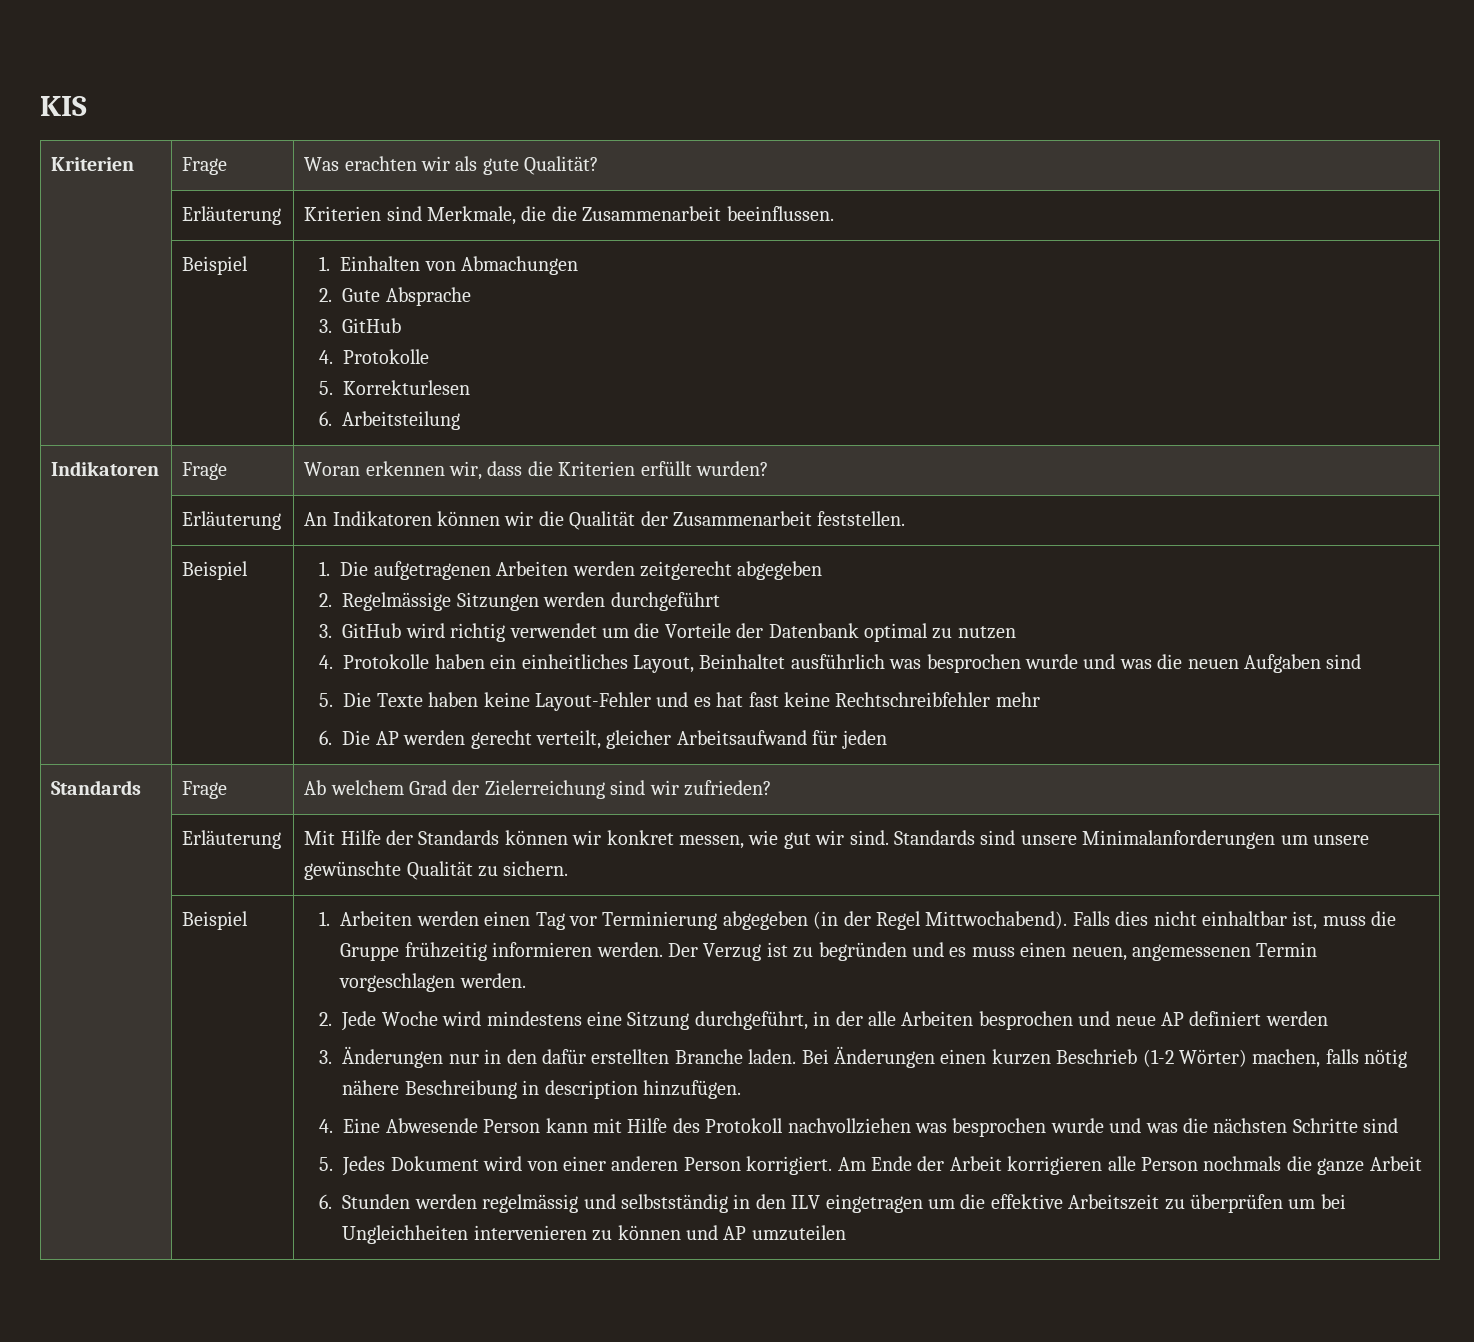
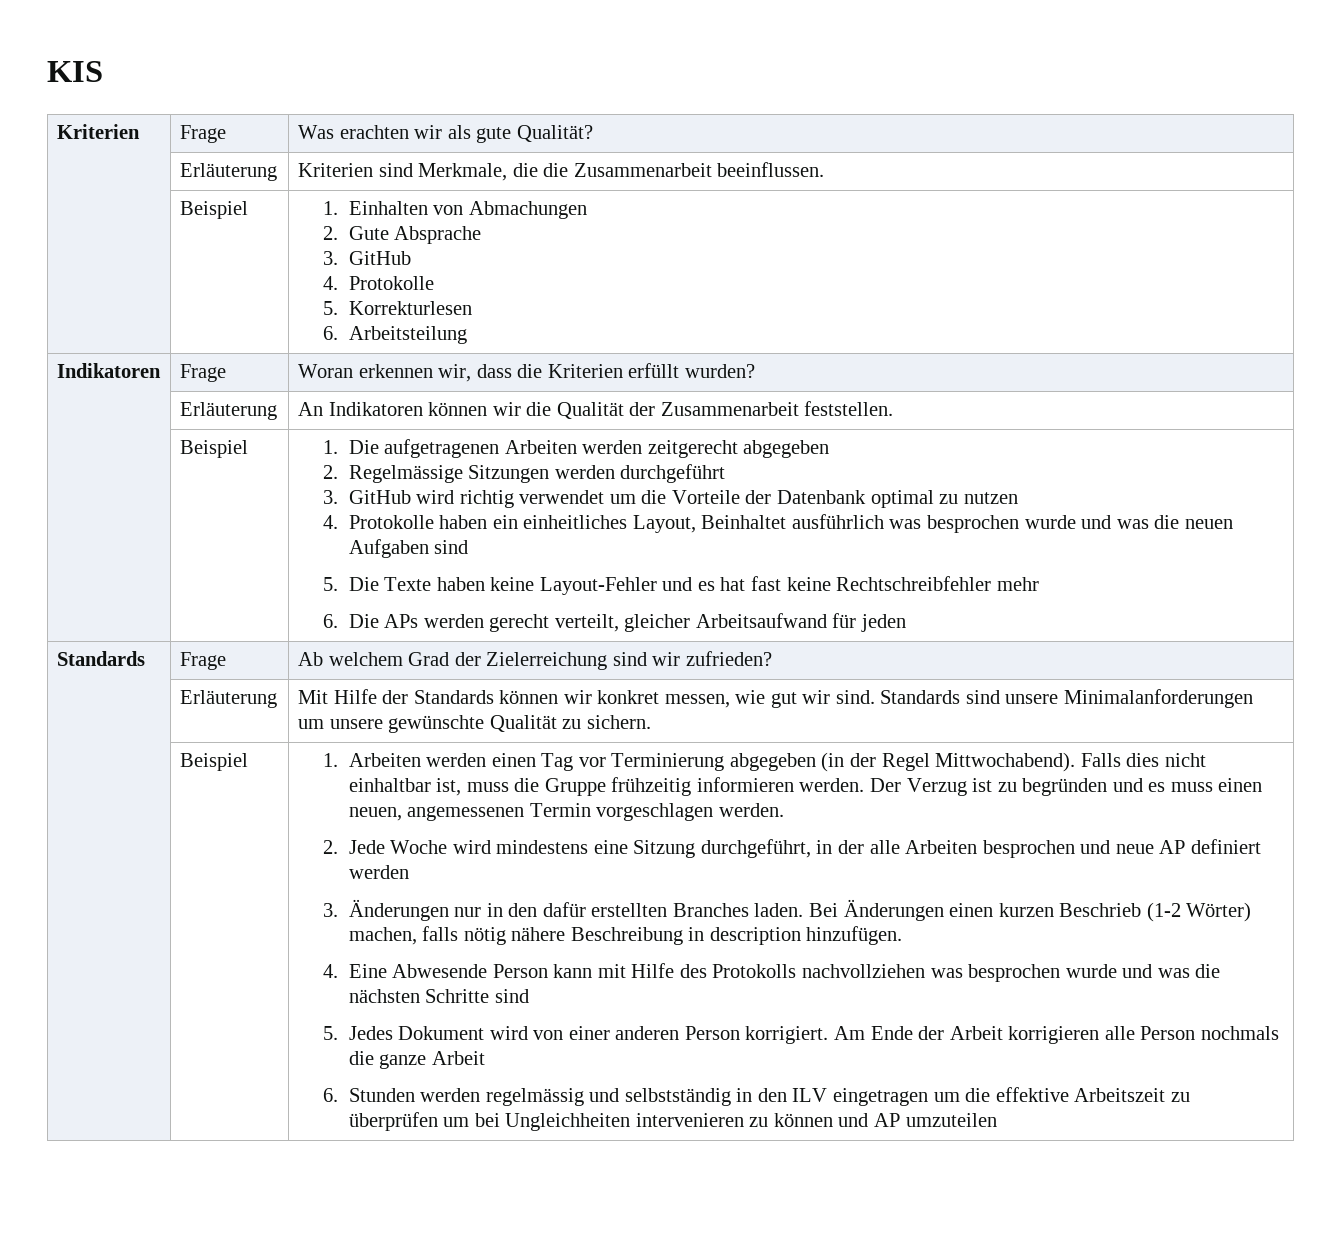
- 6. Die AP werden gerecht verteilt, gleicher Arbeitsaufwand für jeden
+ 6. Die APs werden gerecht verteilt, gleicher Arbeitsaufwand für jeden
- 3. Änderungen nur in den dafür erstellten Branche laden.
+ 3. Änderungen nur in den dafür erstellten Branches laden.
- 4. Eine Abwesende Person kann mit Hilfe des Protokoll nachvollziehen was besprochen wurde und was die nächsten Schritte sind
+ 4. Eine Abwesende Person kann mit Hilfe des Protokolls nachvollziehen was besprochen wurde und was die nächsten Schritte sind

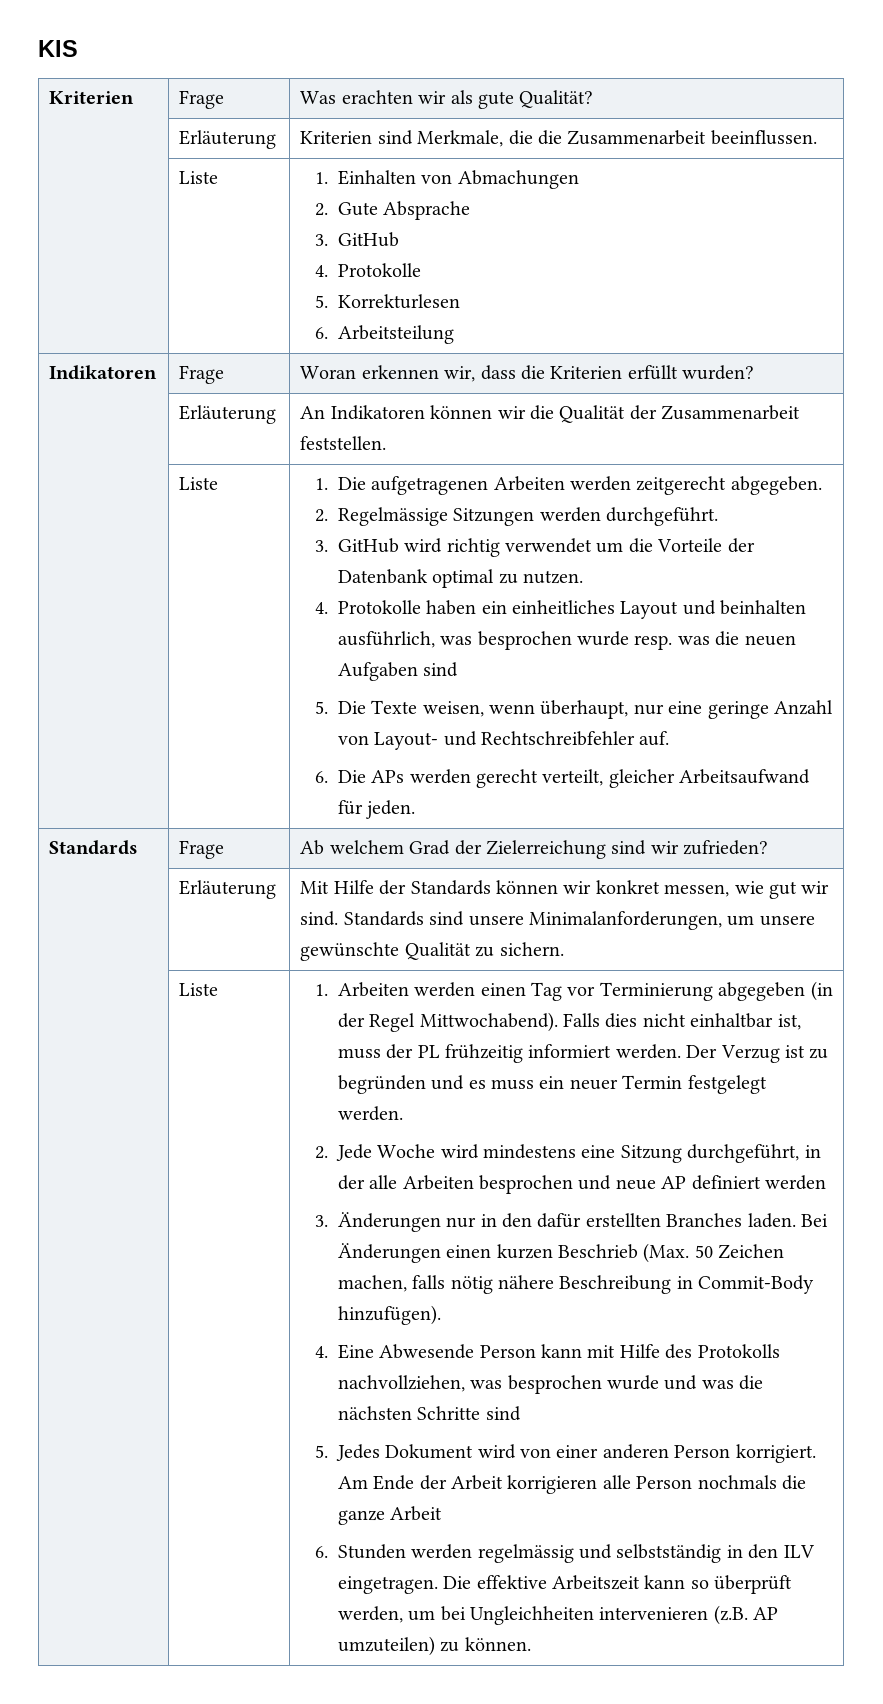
- | Beispiel | 1. Einhalten von Abmachungen
+ | Liste | 1. Einhalten von Abmachungen
  | Erläuterung | An Indikatoren können wir die Qualität der Zusammenarbeit feststellen.
- | Beispiel
+ | Liste
- 1. Die aufgetragenen Arbeiten werden zeitgerecht abgegeben
+ 1. Die aufgetragenen Arbeiten werden zeitgerecht abgegeben.
- 2. Regelmässige Sitzungen werden durchgeführt
+ 2. Regelmässige Sitzungen werden durchgeführt.
- 3. GitHub wird richtig verwendet um die Vorteile der Datenbank optimal zu nutzen
+ 3. GitHub wird richtig verwendet um die Vorteile der Datenbank optimal zu nutzen.
- 4. Protokolle haben ein einheitliches Layout, Beinhaltet ausführlich was besprochen wurde und was die neuen Aufgaben sind
+ 4. Protokolle haben ein einheitliches Layout und beinhalten ausführlich, was besprochen wurde resp. was die neuen Aufgaben sind
- 5. Die Texte haben keine Layout-Fehler und es hat fast keine Rechtschreibfehler mehr
+ 5. Die Texte weisen, wenn überhaupt, nur eine geringe Anzahl von Layout- und Rechtschreibfehler auf.
- 6. Die APs werden gerecht verteilt, gleicher Arbeitsaufwand für jeden
+ 6. Die APs werden gerecht verteilt, gleicher Arbeitsaufwand für jeden.
- | Erläuterung | Mit Hilfe der Standards können wir konkret messen, wie gut wir sind. Standards sind unsere Minimalanforderungen um unsere gewünschte Qualität zu sichern.
- | Beispiel
+ | Erläuterung | Mit Hilfe der Standards können wir konkret messen, wie gut wir sind. Standards sind unsere Minimalanforderungen, um unsere gewünschte Qualität zu sichern.
+ | Liste
- Falls dies nicht einhaltbar ist, muss die Gruppe frühzeitig informieren werden.
+ Falls dies nicht einhaltbar ist, muss der PL frühzeitig informiert werden.
- Der Verzug ist zu begründen und es muss einen neuen, angemessenen Termin vorgeschlagen werden.
+ Der Verzug ist zu begründen und es muss ein neuer Termin festgelegt werden.
- Bei Änderungen einen kurzen Beschrieb (1-2 Wörter) machen, falls nötig nähere Beschreibung in description hinzufügen.
+ Bei Änderungen einen kurzen Beschrieb (Max. 50 Zeichen machen, falls nötig nähere Beschreibung in Commit-Body hinzufügen).
- 4. Eine Abwesende Person kann mit Hilfe des Protokolls nachvollziehen was besprochen wurde und was die nächsten Schritte sind
+ 4. Eine Abwesende Person kann mit Hilfe des Protokolls nachvollziehen, was besprochen wurde und was die nächsten Schritte sind
- 6. Stunden werden regelmässig und selbstständig in den ILV eingetragen um die effektive Arbeitszeit zu überprüfen um bei Ungleichheiten intervenieren zu können und AP umzuteilen
+ 6. Stunden werden regelmässig und selbstständig in den ILV eingetragen. Die effektive Arbeitszeit kann so überprüft werden, um bei Ungleichheiten intervenieren (z.B. AP umzuteilen) zu können.

